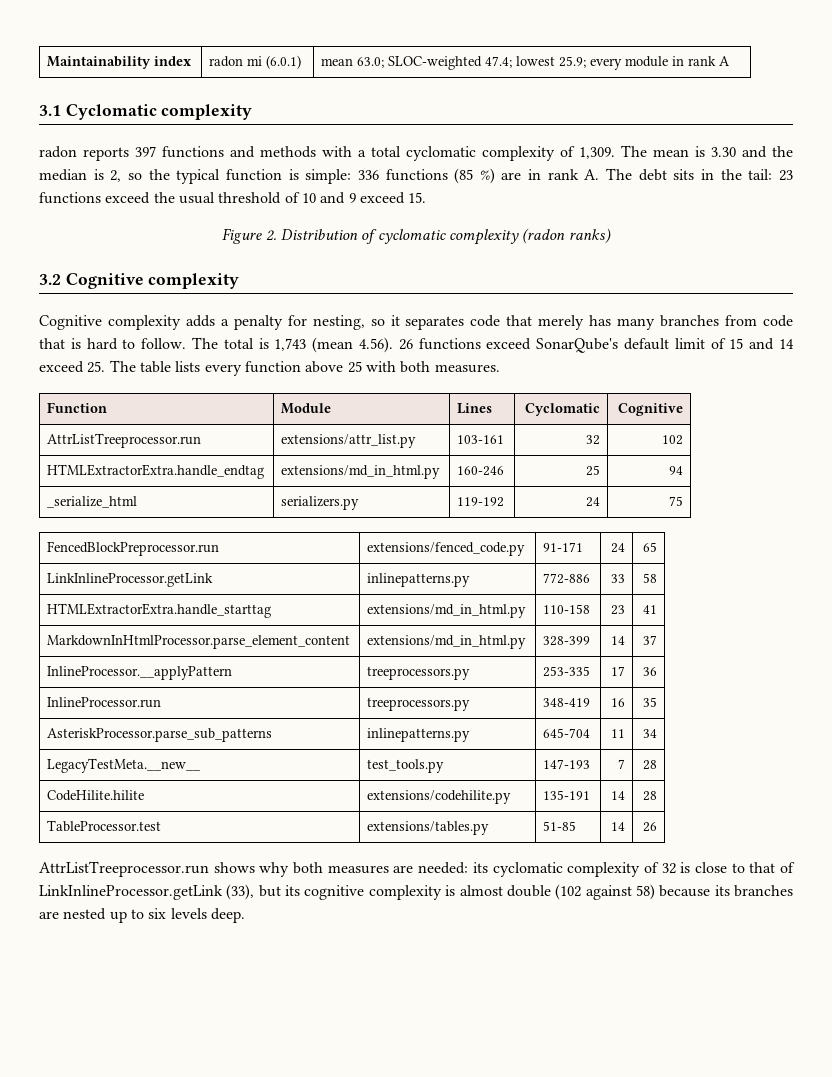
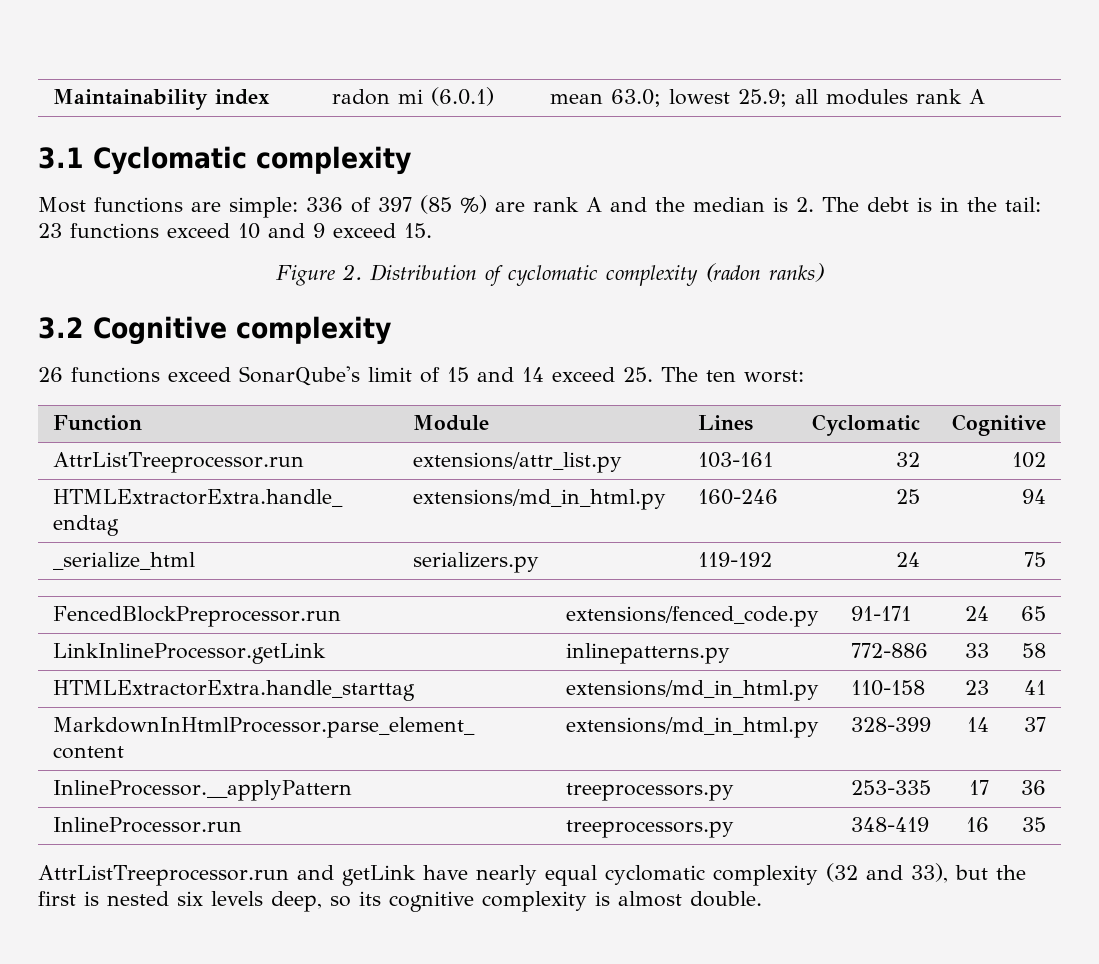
- Maintainability index | radon mi (6.0.1) | mean 63.0; SLOC-weighted 47.4; lowest 25.9; every module in rank A
+ Maintainability index | radon mi (6.0.1) | mean 63.0; lowest 25.9; all modules rank A
- radon reports 397 functions and methods with a total cyclomatic complexity of 1,309. The mean is 3.30 and the median is 2, so the typical function is simple: 336 functions (85 %) are in rank A. The debt sits in the tail: 23 functions exceed the usual threshold of 10 and 9 exceed 15.
+ Most functions are simple: 336 of 397 (85 %) are rank A and the median is 2. The debt is in the tail: 23 functions exceed 10 and 9 exceed 15.
- Cognitive complexity adds a penalty for nesting, so it separates code that merely has many branches from code that is hard to follow. The total is 1,743 (mean 4.56). 26 functions exceed SonarQube's default limit of 15 and 14 exceed 25. The table lists every function above 25 with both measures.
+ 26 functions exceed SonarQube's limit of 15 and 14 exceed 25. The ten worst:
- AsteriskProcessor.parse_sub_patterns | inlinepatterns.py | 645-704 | 11 | 34
- LegacyTestMeta.__new__ | test_tools.py | 147-193 | 7 | 28
- CodeHilite.hilite | extensions/codehilite.py | 135-191 | 14 | 28
- TableProcessor.test | extensions/tables.py | 51-85 | 14 | 26
- AttrListTreeprocessor.run shows why both measures are needed: its cyclomatic complexity of 32 is close to that of LinkInlineProcessor.getLink (33), but its cognitive complexity is almost double (102 against 58) because its branches are nested up to six levels deep.
+ AttrListTreeprocessor.run and getLink have nearly equal cyclomatic complexity (32 and 33), but the first is nested six levels deep, so its cognitive complexity is almost double.

